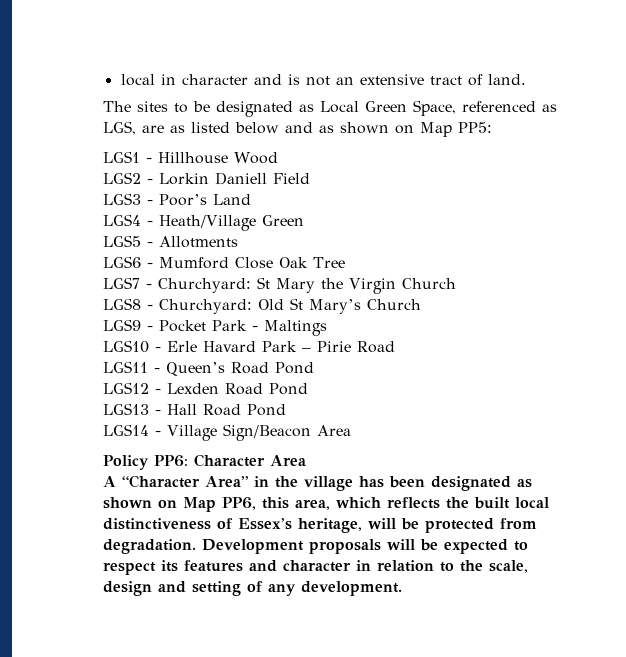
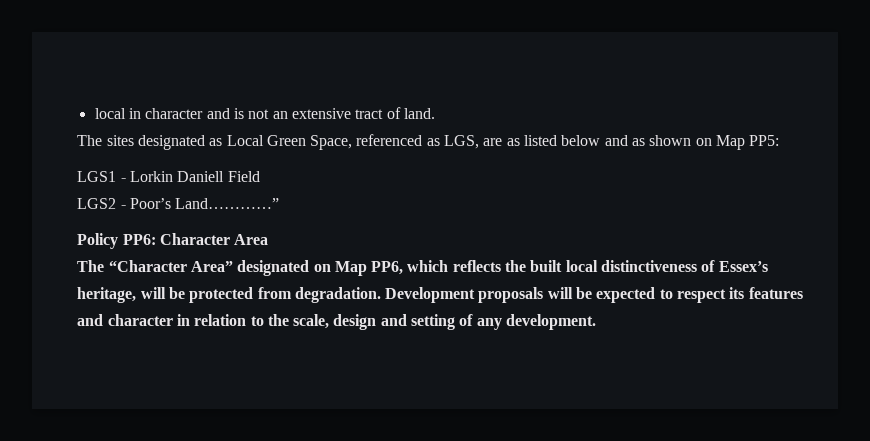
- The sites to be designated as Local Green Space, referenced as LGS, are as listed below and as shown on Map PP5:
+ The sites designated as Local Green Space, referenced as LGS, are as listed below and as shown on Map PP5:
- LGS1 - Hillhouse Wood
- LGS2 - Lorkin Daniell Field
+ LGS1 - Lorkin Daniell Field
- LGS3 - Poor’s Land
- LGS4 - Heath/Village Green
- LGS5 - Allotments
- LGS6 - Mumford Close Oak Tree
- LGS7 - Churchyard: St Mary the Virgin Church
- LGS8 - Churchyard: Old St Mary’s Church
- LGS9 - Pocket Park - Maltings
- LGS10 - Erle Havard Park – Pirie Road
- LGS11 - Queen’s Road Pond
- LGS12 - Lexden Road Pond
- LGS13 - Hall Road Pond
- LGS14 - Village Sign/Beacon Area
+ LGS2 - Poor’s Land…………”
- A “Character Area” in the village has been designated as shown on Map PP6, this area, which reflects the built local distinctiveness of Essex’s heritage, will be protected from degradation.
+ The “Character Area” designated on Map PP6, which reflects the built local distinctiveness of Essex’s heritage, will be protected from degradation.

